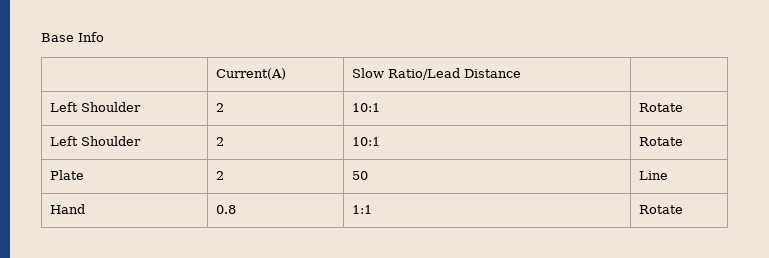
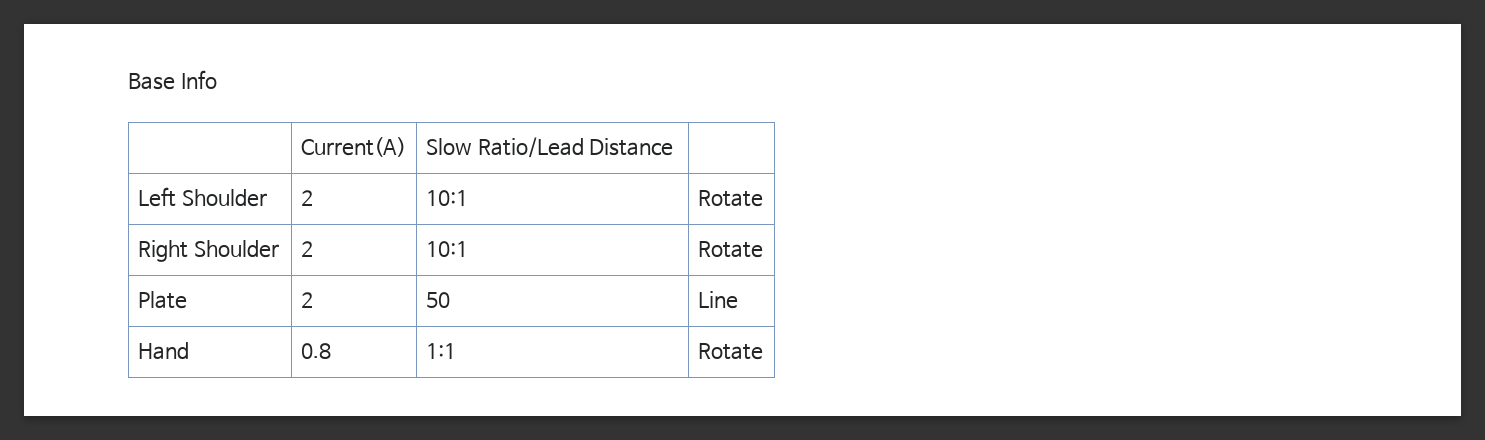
  | Current(A) | Slow Ratio/Lead Distance |
  Left Shoulder | 2 | 10:1 | Rotate
- Left Shoulder | 2 | 10:1 | Rotate
+ Right Shoulder | 2 | 10:1 | Rotate

